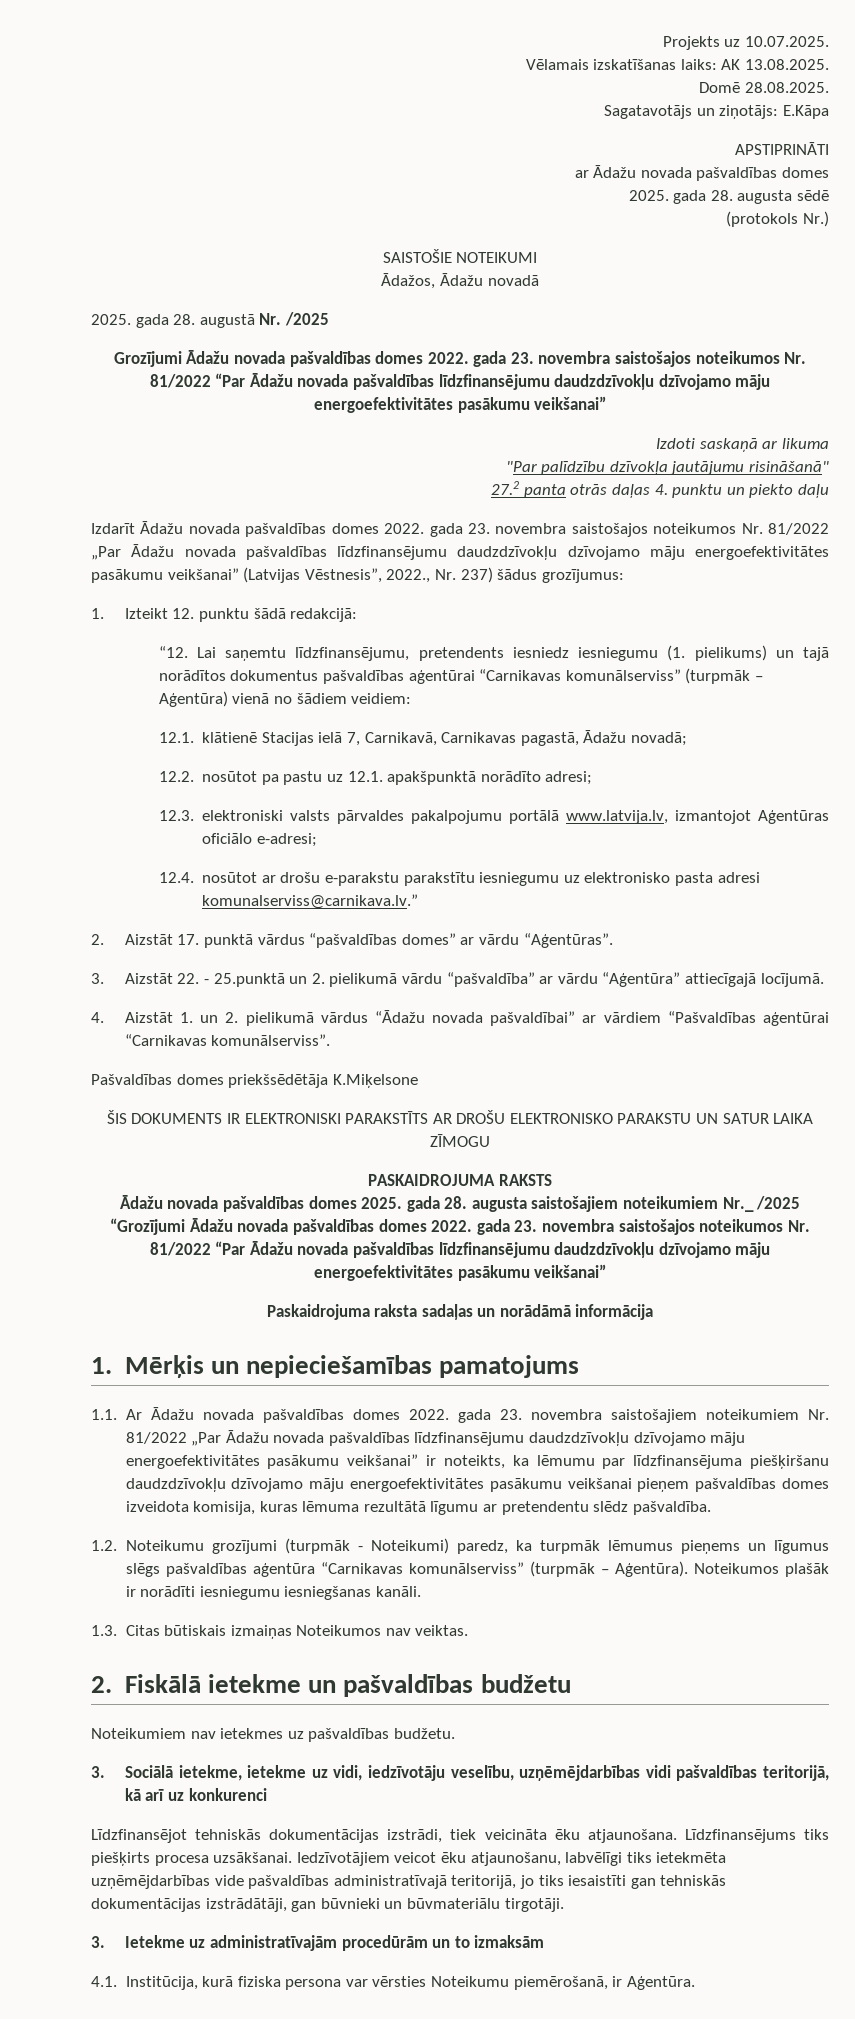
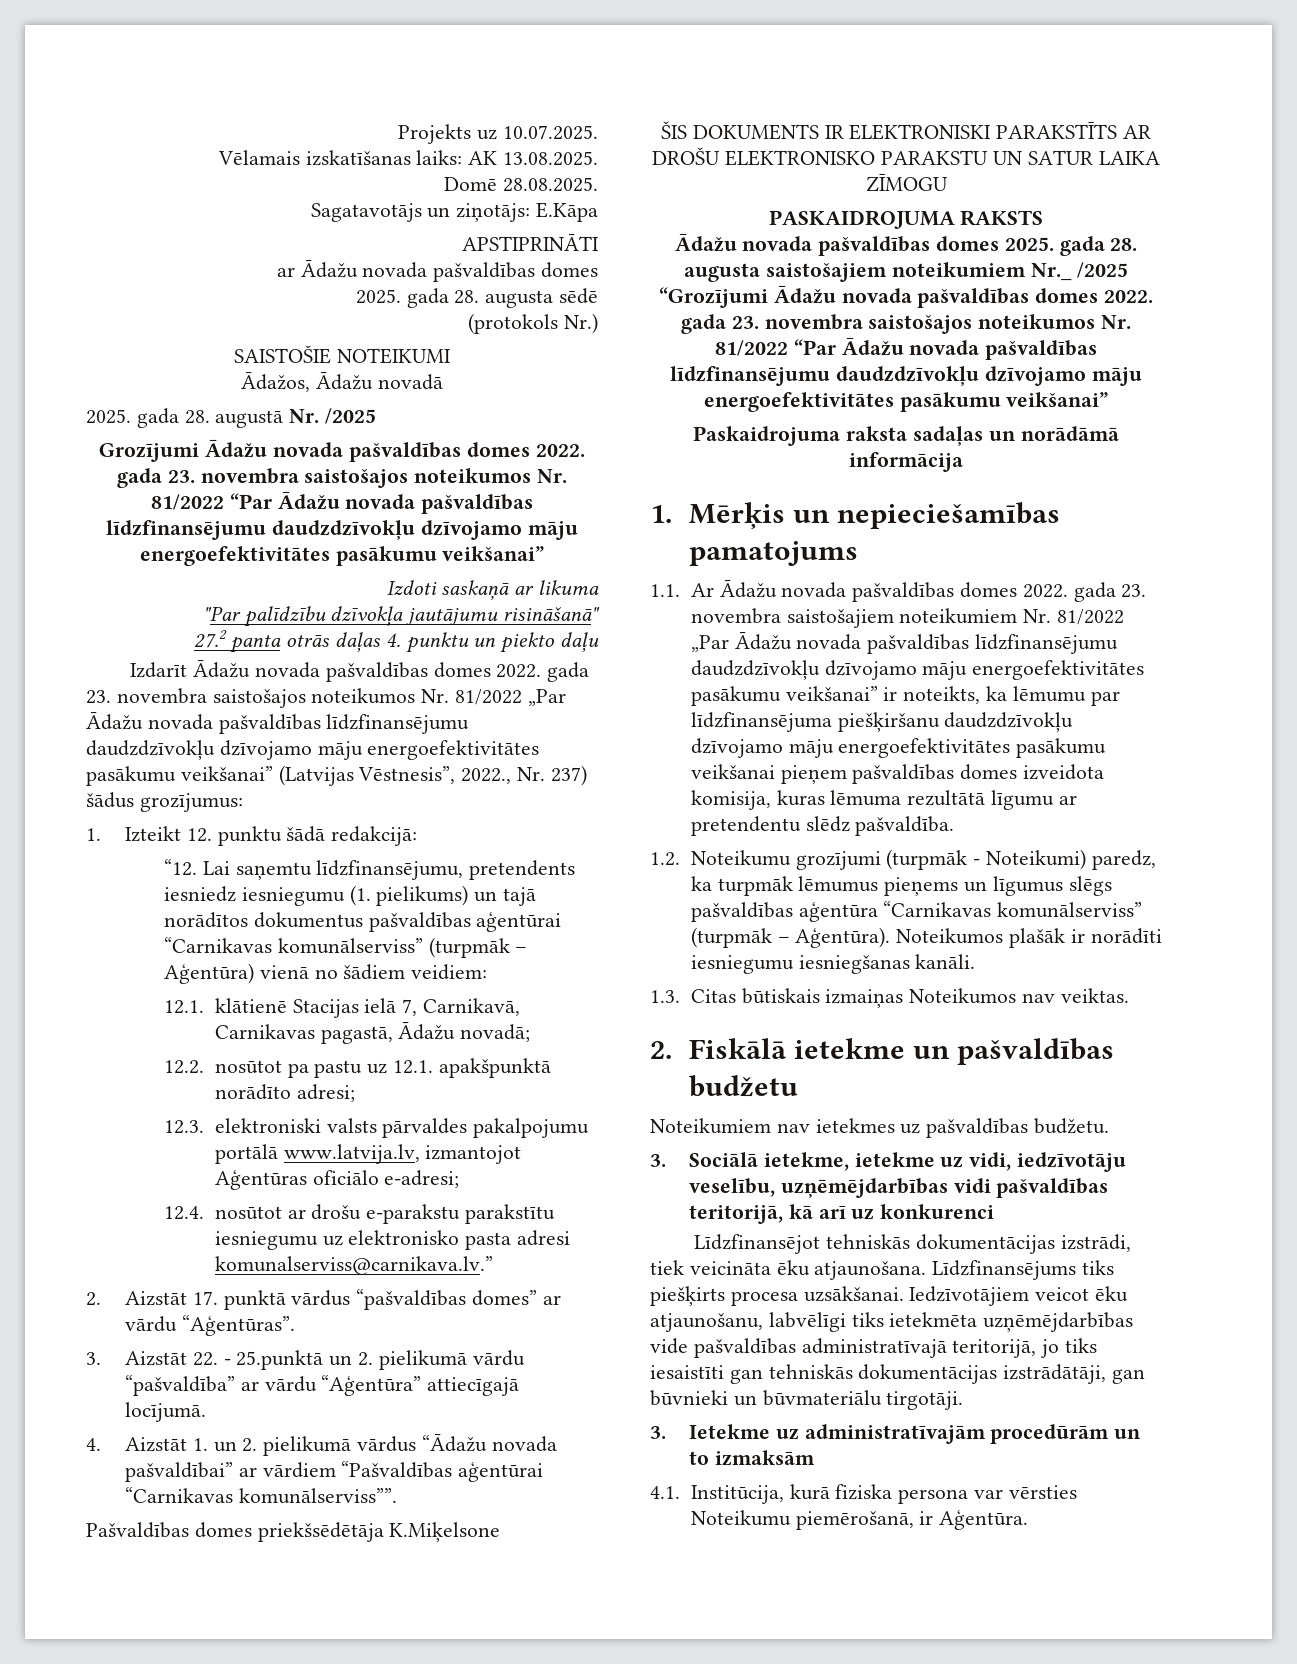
- 4. Aizstāt 1. un 2. pielikumā vārdus “Ādažu novada pašvaldībai” ar vārdiem “Pašvaldības aģentūrai “Carnikavas komunālserviss”.
+ 4. Aizstāt 1. un 2. pielikumā vārdus “Ādažu novada pašvaldībai” ar vārdiem “Pašvaldības aģentūrai “Carnikavas komunālserviss””.

